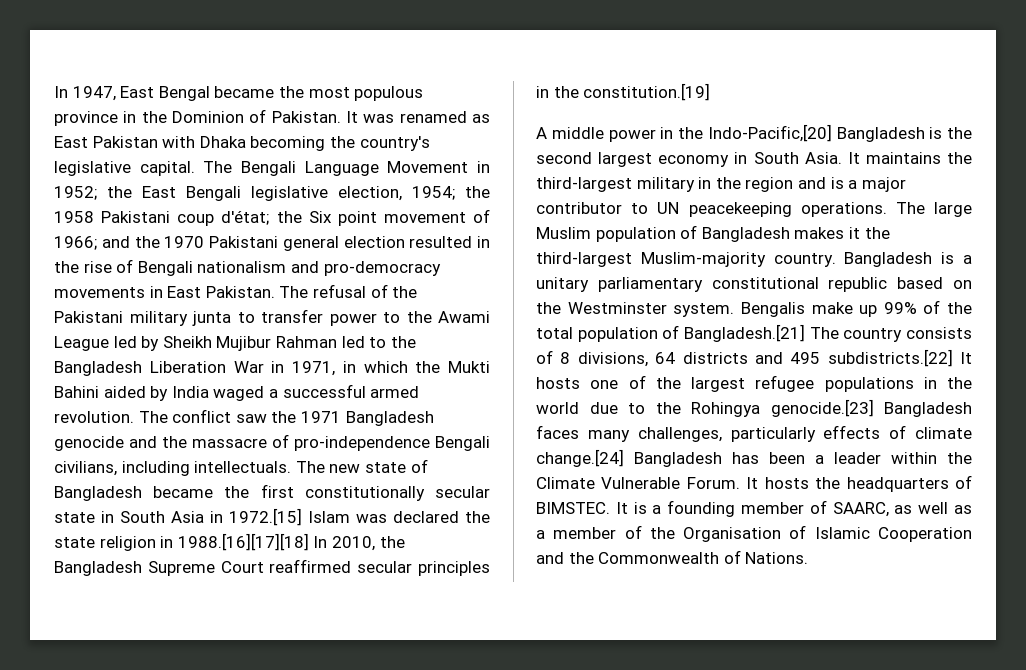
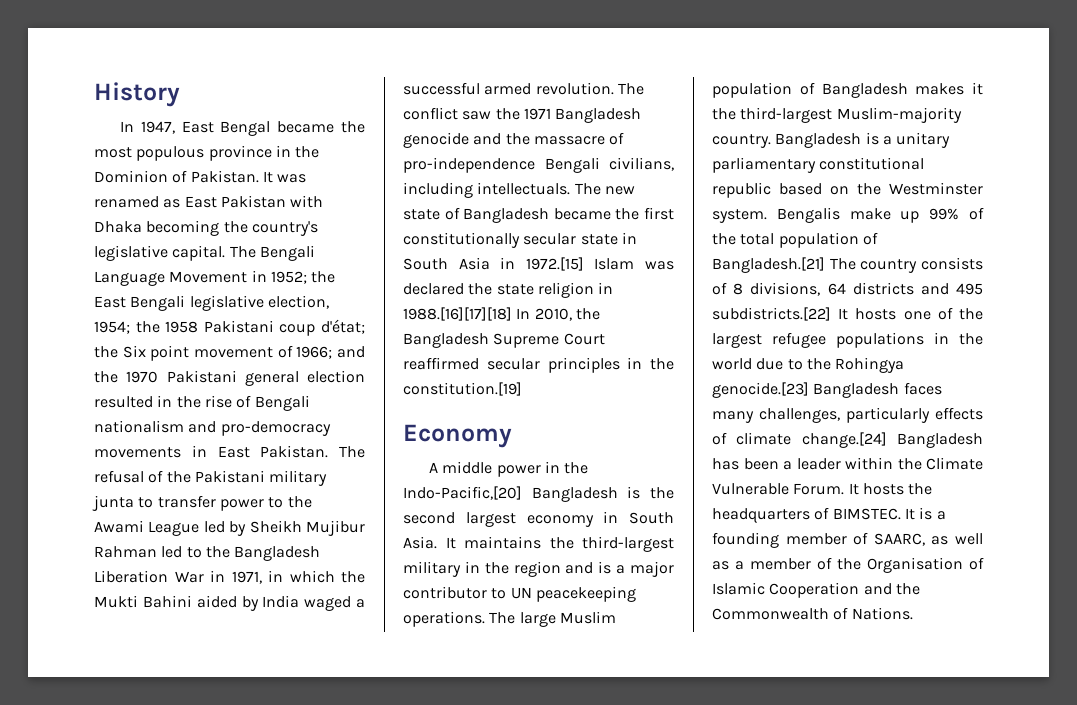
+ History
+ Economy

